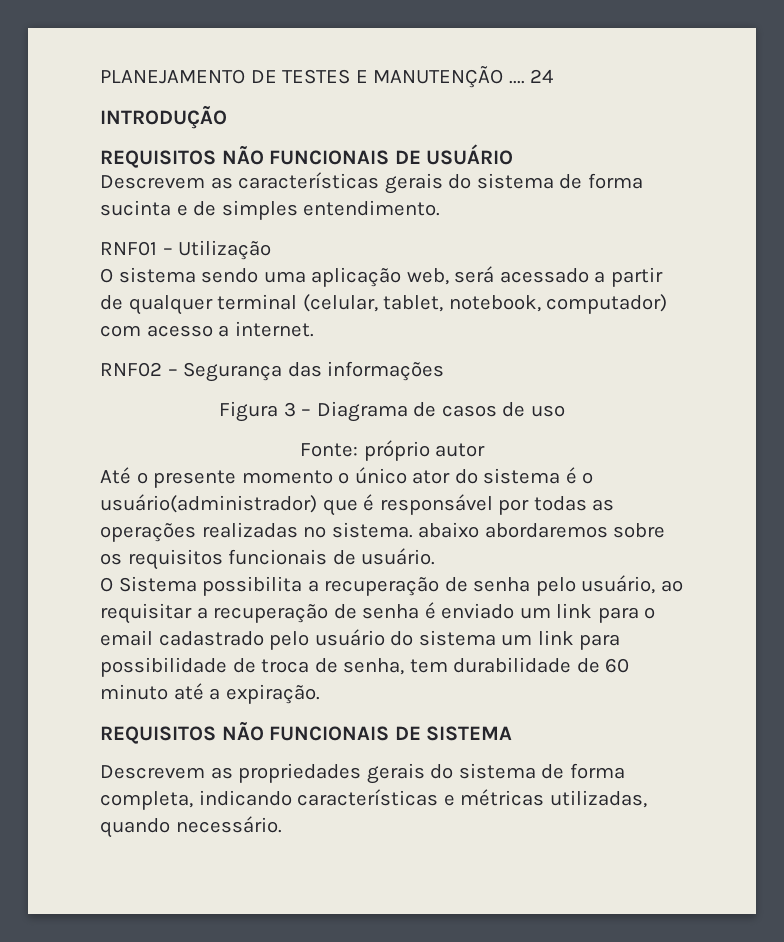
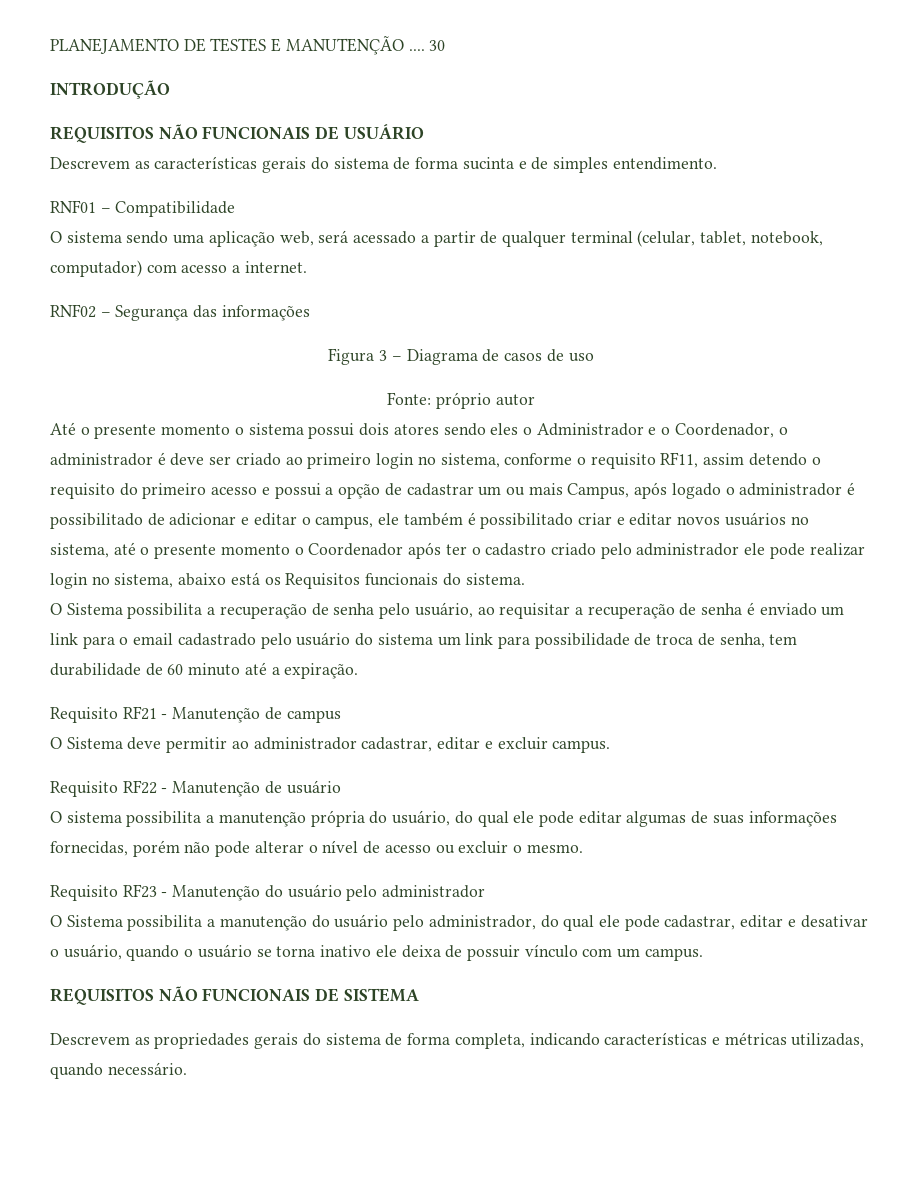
- 24
+ 30
- RNF01 – Utilização
+ RNF01 – Compatibilidade
- Até o presente momento o único ator do sistema é o usuário(administrador) que é responsável por todas as operações realizadas no sistema. abaixo abordaremos sobre os requisitos funcionais de usuário.
+ Até o presente momento o sistema possui dois atores sendo eles o Administrador e o Coordenador, o administrador é deve ser criado ao primeiro login no sistema, conforme o requisito RF11, assim detendo o requisito do primeiro acesso e possui a opção de cadastrar um ou mais Campus, após logado o administrador é possibilitado de adicionar e editar o campus, ele também é possibilitado criar e editar novos usuários no sistema, até o presente momento o Coordenador após ter o cadastro criado pelo administrador ele pode realizar login no sistema, abaixo está os Requisitos funcionais do sistema.
+ Requisito RF21 - Manutenção de campus
+ O Sistema deve permitir ao administrador cadastrar, editar e excluir campus.
+ Requisito RF22 - Manutenção de usuário
+ O sistema possibilita a manutenção própria do usuário, do qual ele pode editar algumas de suas informações fornecidas, porém não pode alterar o nível de acesso ou excluir o mesmo.
+ Requisito RF23 - Manutenção do usuário pelo administrador
+ O Sistema possibilita a manutenção do usuário pelo administrador, do qual ele pode cadastrar, editar e desativar o usuário, quando o usuário se torna inativo ele deixa de possuir vínculo com um campus.

